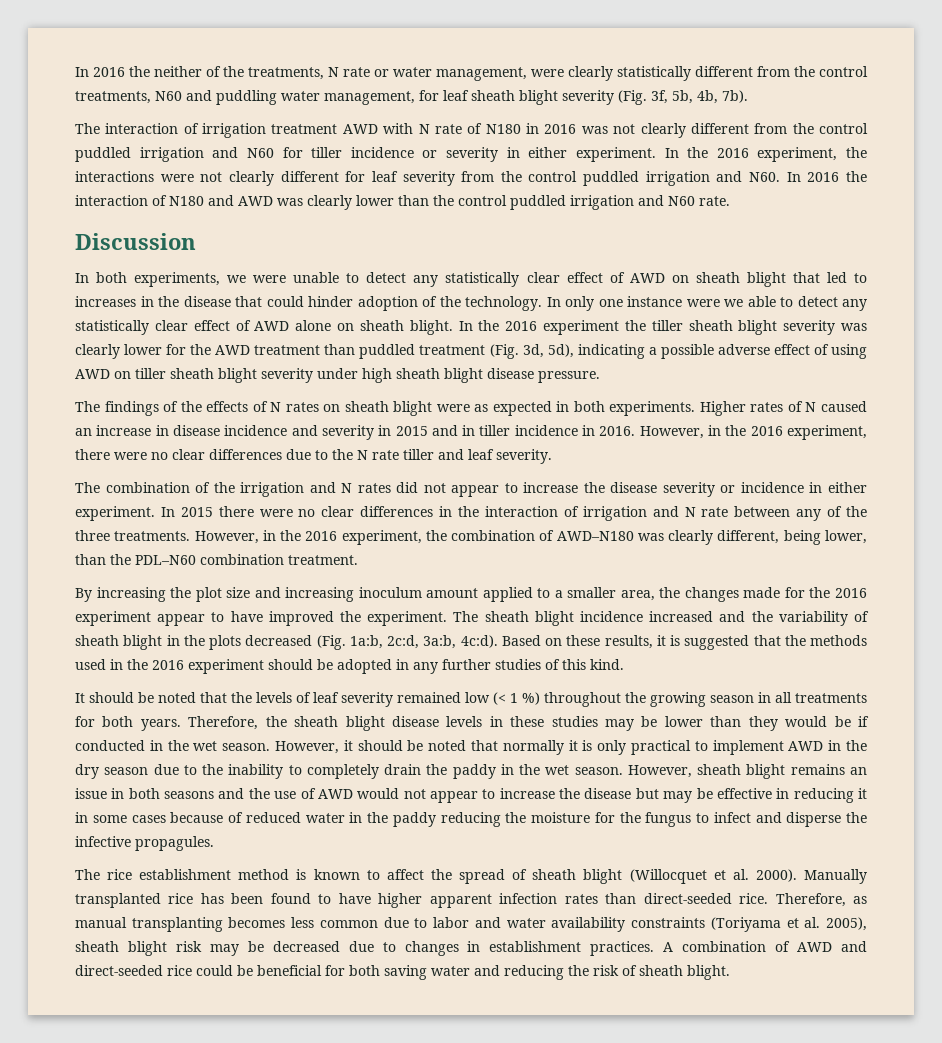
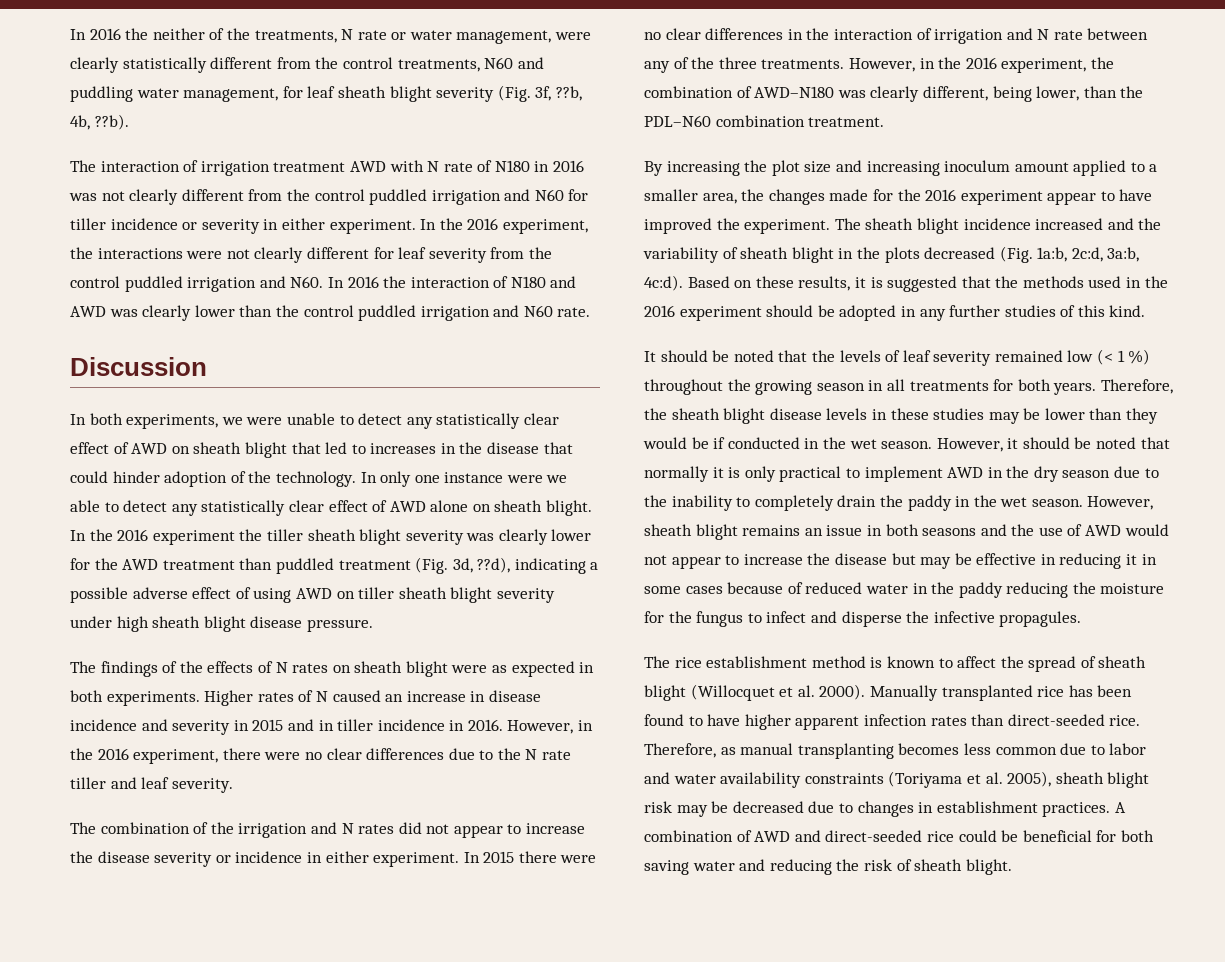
- In 2016 the neither of the treatments, N rate or water management, were clearly statistically different from the control treatments, N60 and puddling water management, for leaf sheath blight severity (Fig. 3f, 5b, 4b, 7b).
+ In 2016 the neither of the treatments, N rate or water management, were clearly statistically different from the control treatments, N60 and puddling water management, for leaf sheath blight severity (Fig. 3f, ??b, 4b, ??b).
- In the 2016 experiment the tiller sheath blight severity was clearly lower for the AWD treatment than puddled treatment (Fig. 3d, 5d), indicating a possible adverse effect of using AWD on tiller sheath blight severity under high sheath blight disease pressure.
+ In the 2016 experiment the tiller sheath blight severity was clearly lower for the AWD treatment than puddled treatment (Fig. 3d, ??d), indicating a possible adverse effect of using AWD on tiller sheath blight severity under high sheath blight disease pressure.

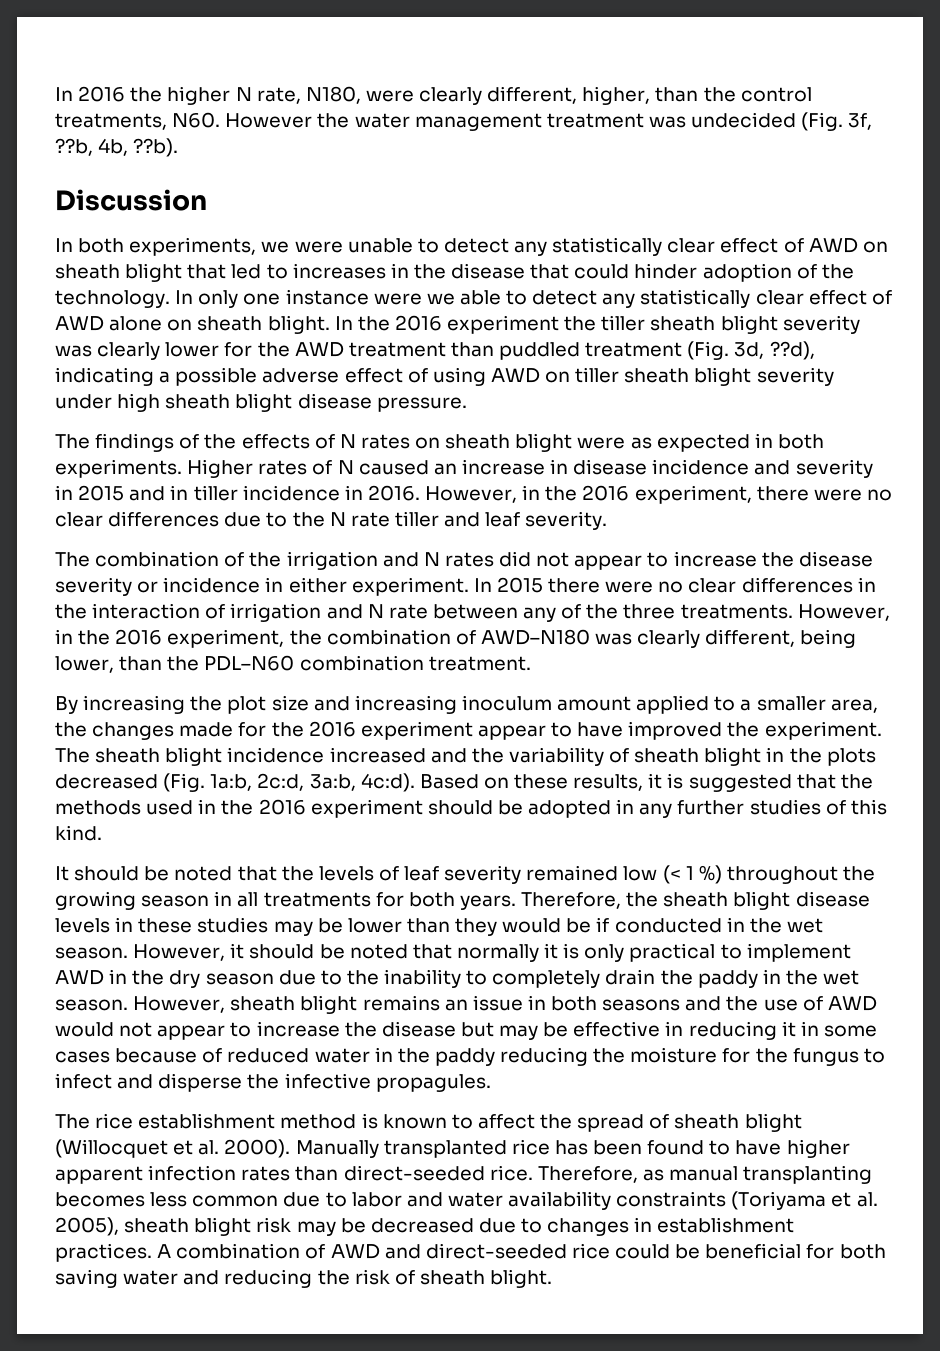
- In 2016 the neither of the treatments, N rate or water management, were clearly statistically different from the control treatments, N60 and puddling water management, for leaf sheath blight severity (Fig. 3f, ??b, 4b, ??b).
+ In 2016 the higher N rate, N180, were clearly different, higher, than the control treatments, N60. However the water management treatment was undecided (Fig. 3f, ??b, 4b, ??b).
- The interaction of irrigation treatment AWD with N rate of N180 in 2016 was not clearly different from the control puddled irrigation and N60 for tiller incidence or severity in either experiment. In the 2016 experiment, the interactions were not clearly different for leaf severity from the control puddled irrigation and N60. In 2016 the interaction of N180 and AWD was clearly lower than the control puddled irrigation and N60 rate.

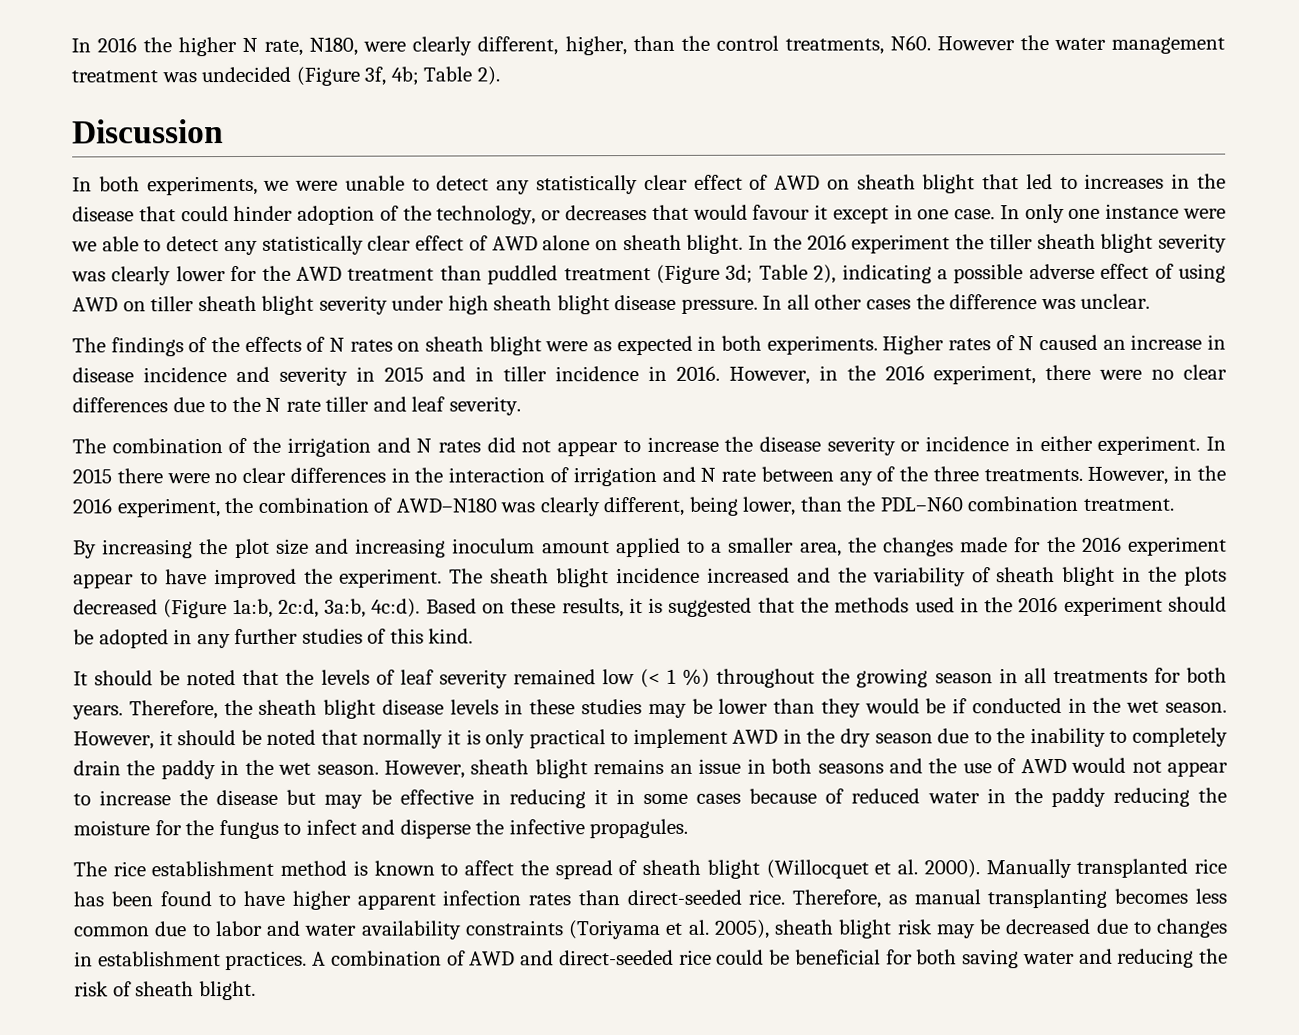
- In 2016 the higher N rate, N180, were clearly different, higher, than the control treatments, N60. However the water management treatment was undecided (Fig. 3f, ??b, 4b, ??b).
+ In 2016 the higher N rate, N180, were clearly different, higher, than the control treatments, N60. However the water management treatment was undecided (Figure 3f, 4b; Table 2).
- In both experiments, we were unable to detect any statistically clear effect of AWD on sheath blight that led to increases in the disease that could hinder adoption of the technology.
+ In both experiments, we were unable to detect any statistically clear effect of AWD on sheath blight that led to increases in the disease that could hinder adoption of the technology, or decreases that would favour it except in one case.
- In the 2016 experiment the tiller sheath blight severity was clearly lower for the AWD treatment than puddled treatment (Fig. 3d, ??d), indicating a possible adverse effect of using AWD on tiller sheath blight severity under high sheath blight disease pressure.
+ In the 2016 experiment the tiller sheath blight severity was clearly lower for the AWD treatment than puddled treatment (Figure 3d; Table 2), indicating a possible adverse effect of using AWD on tiller sheath blight severity under high sheath blight disease pressure. In all other cases the difference was unclear.
- The sheath blight incidence increased and the variability of sheath blight in the plots decreased (Fig. 1a:b, 2c:d, 3a:b, 4c:d).
+ The sheath blight incidence increased and the variability of sheath blight in the plots decreased (Figure 1a:b, 2c:d, 3a:b, 4c:d).

